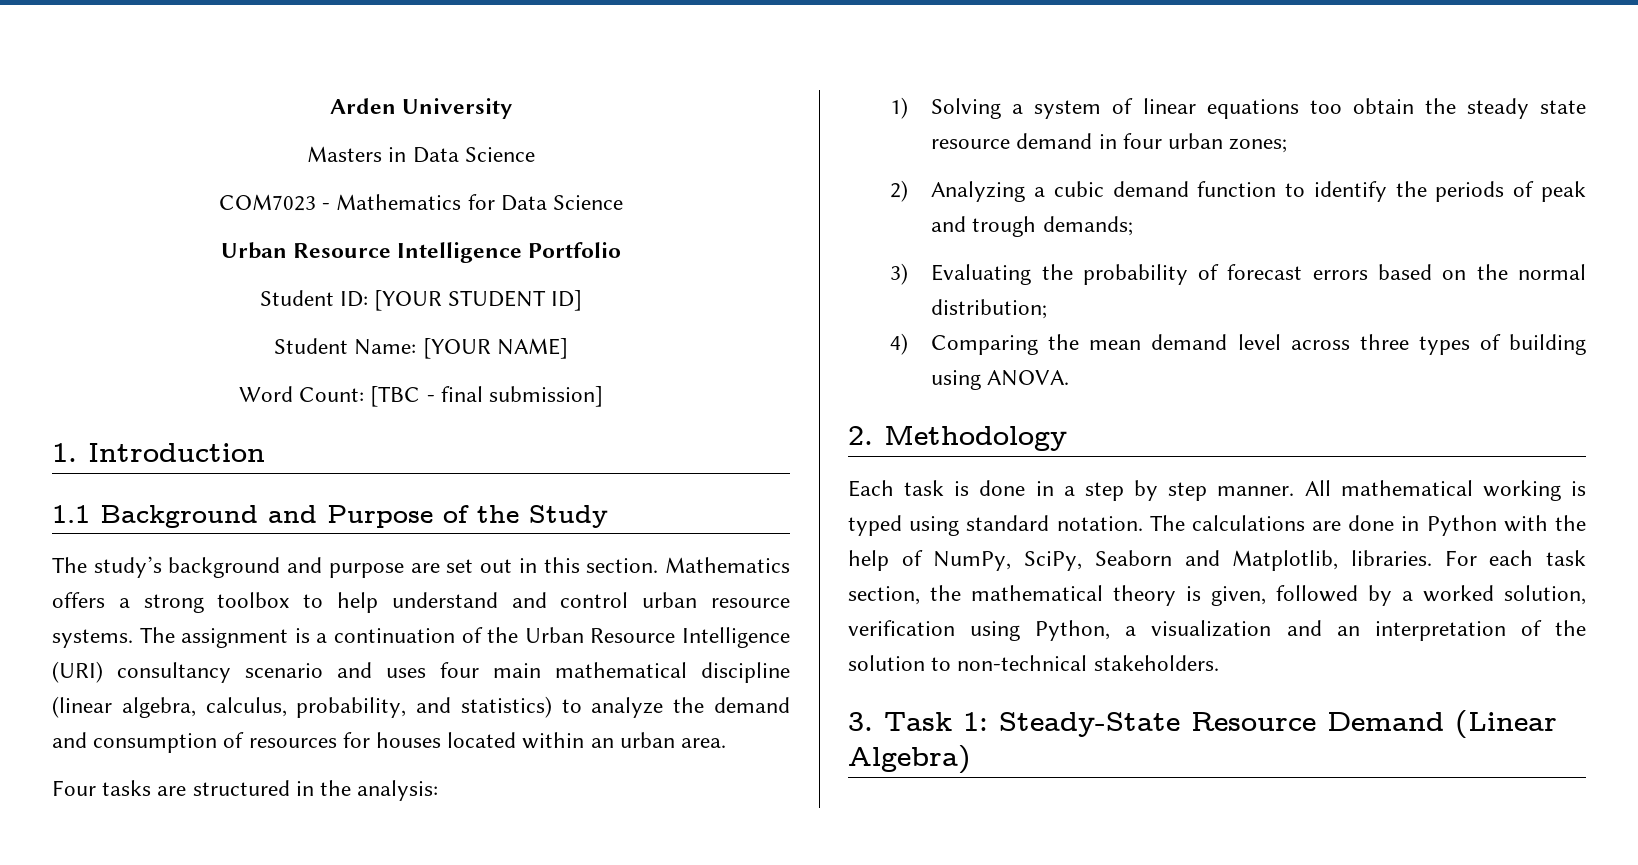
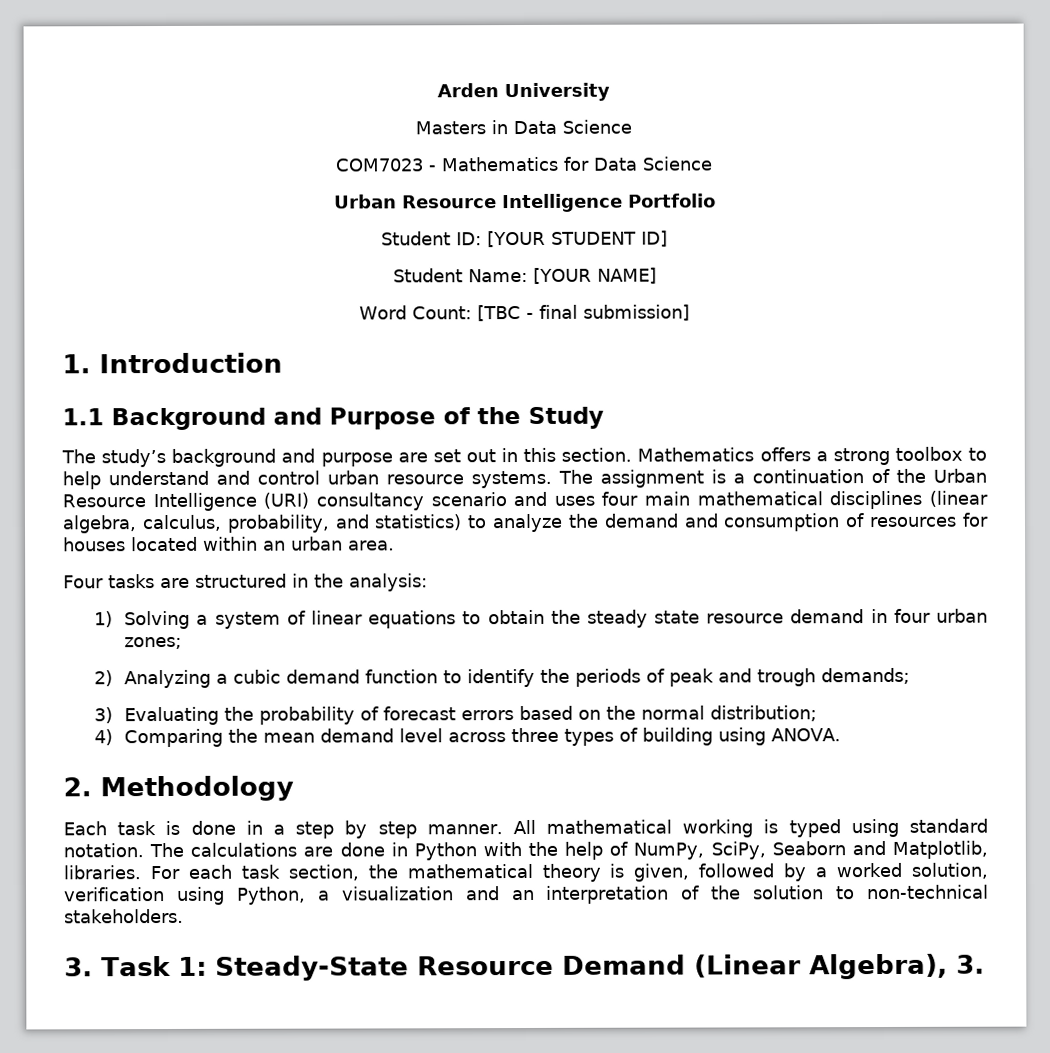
- The assignment is a continuation of the Urban Resource Intelligence (URI) consultancy scenario and uses four main mathematical discipline (linear algebra, calculus, probability, and statistics) to analyze the demand and consumption of resources for houses located within an urban area.
+ The assignment is a continuation of the Urban Resource Intelligence (URI) consultancy scenario and uses four main mathematical disciplines (linear algebra, calculus, probability, and statistics) to analyze the demand and consumption of resources for houses located within an urban area.
- 1) Solving a system of linear equations too obtain the steady state resource demand in four urban zones;
+ 1) Solving a system of linear equations to obtain the steady state resource demand in four urban zones;
- 3. Task 1: Steady-State Resource Demand (Linear Algebra)
+ 3. Task 1: Steady-State Resource Demand (Linear Algebra), 3.

